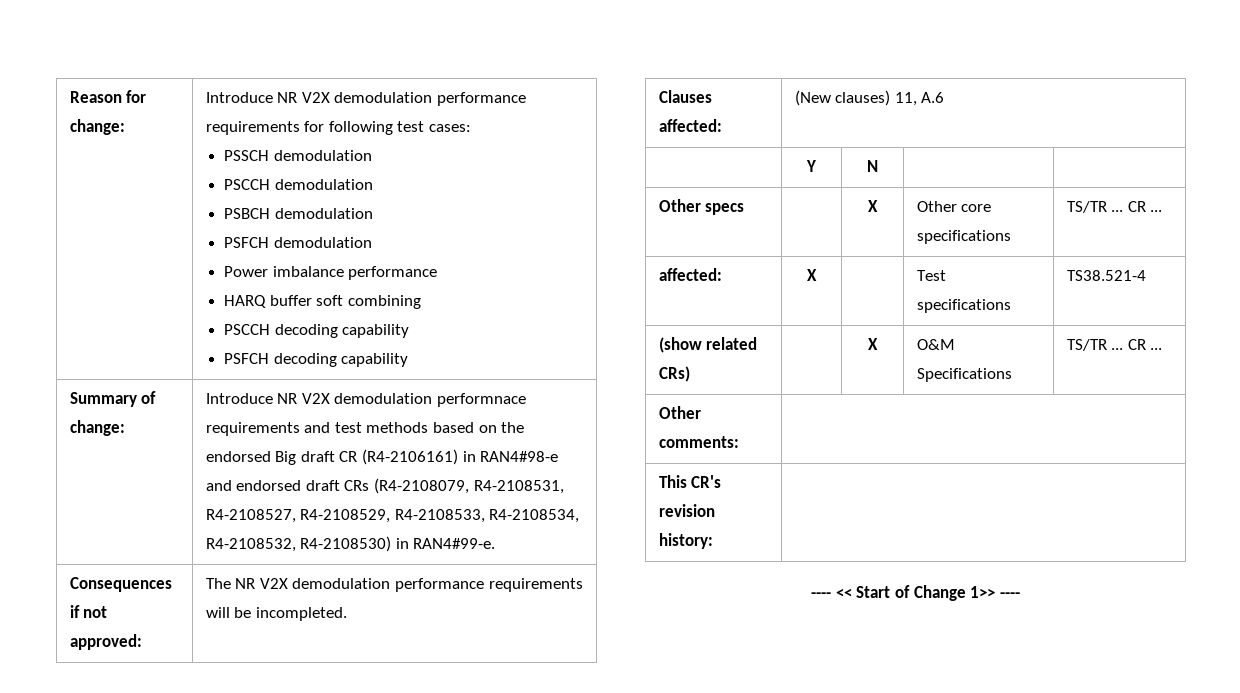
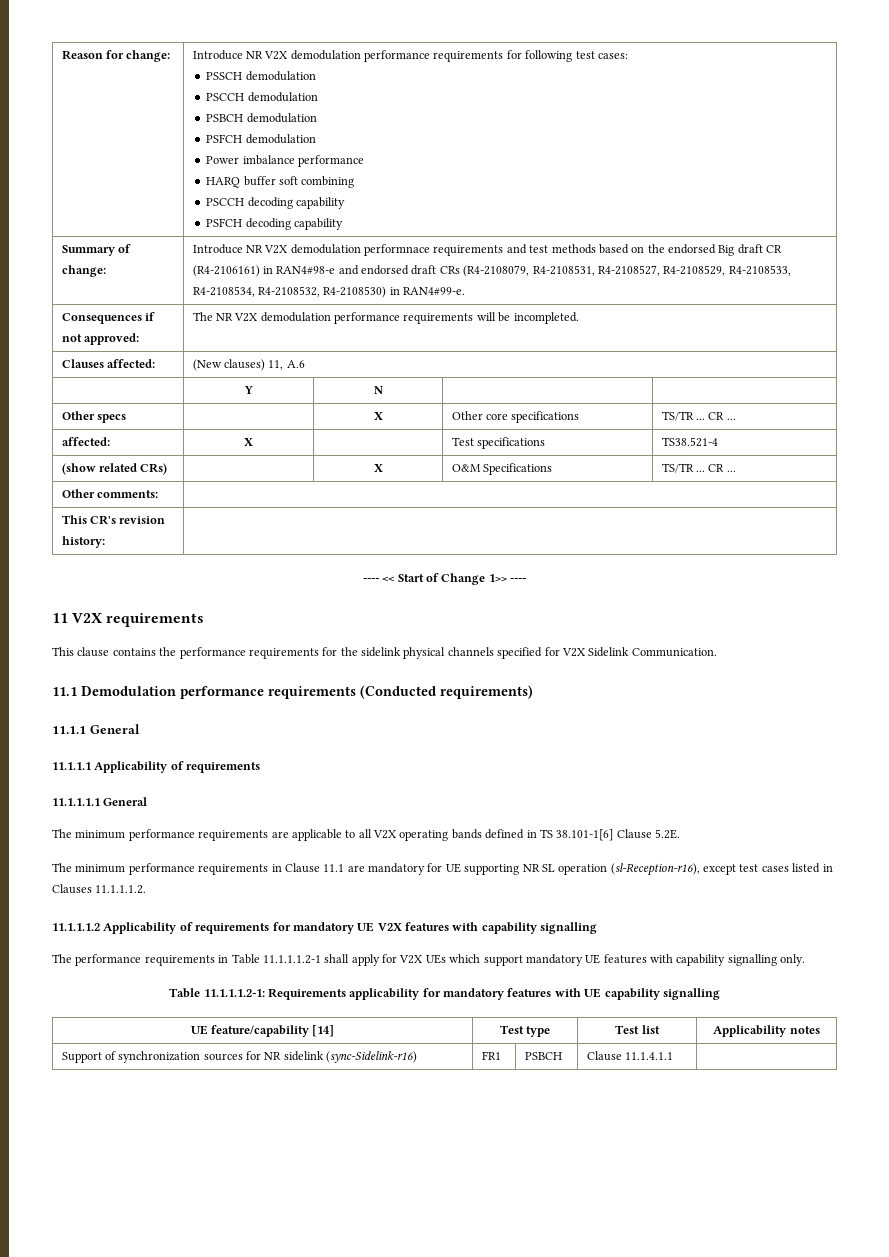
+ 11 V2X requirements
+ This clause contains the performance requirements for the sidelink physical channels specified for V2X Sidelink Communication.
+ 11.1 Demodulation performance requirements (Conducted requirements)
+ 11.1.1 General
+ 11.1.1.1 Applicability of requirements
+ 11.1.1.1.1 General
+ The minimum performance requirements are applicable to all V2X operating bands defined in TS 38.101-1[6] Clause 5.2E.
+ The minimum performance requirements in Clause 11.1 are mandatory for UE supporting NR SL operation (sl-Reception-r16), except test cases listed in Clauses 11.1.1.1.2.
+ 11.1.1.1.2 Applicability of requirements for mandatory UE V2X features with capability signalling
+ The performance requirements in Table 11.1.1.1.2-1 shall apply for V2X UEs which support mandatory UE features with capability signalling only.
+ Table 11.1.1.1.2-1: Requirements applicability for mandatory features with UE capability signalling
+ UE feature/capability [14] | Test type | Test list | Applicability notes
+ Support of synchronization sources for NR sidelink (sync-Sidelink-r16) | FR1 | PSBCH | Clause 11.1.4.1.1 |

